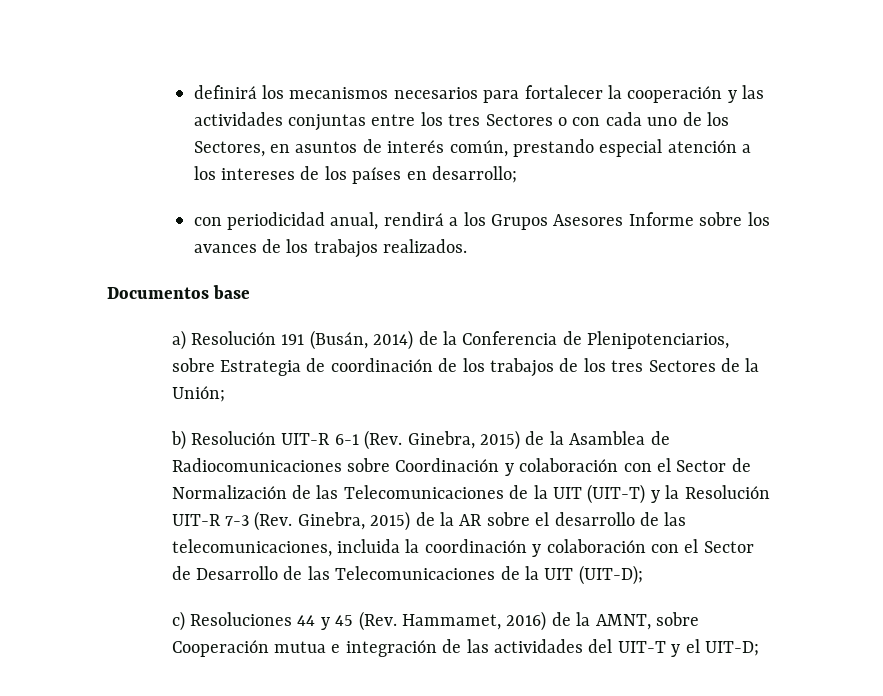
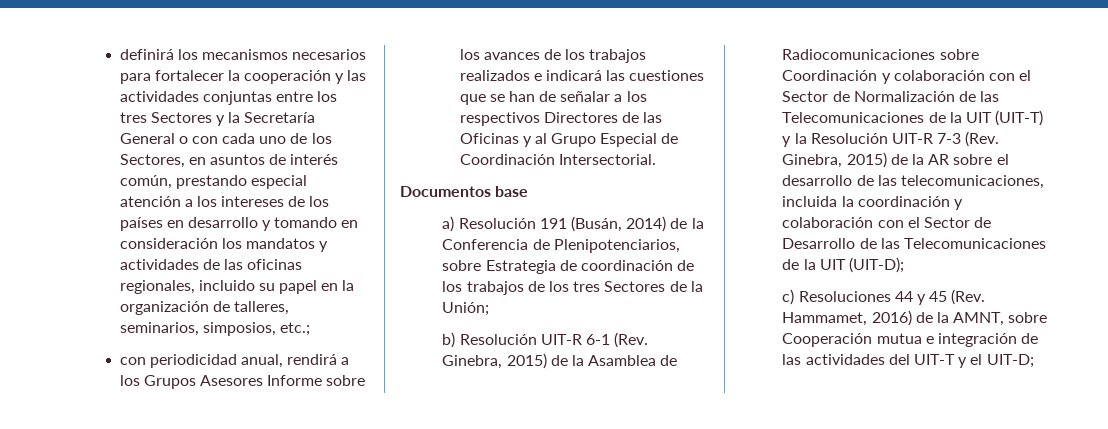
- definirá los mecanismos necesarios para fortalecer la cooperación y las actividades conjuntas entre los tres Sectores o con cada uno de los Sectores, en asuntos de interés común, prestando especial atención a los intereses de los países en desarrollo;
+ definirá los mecanismos necesarios para fortalecer la cooperación y las actividades conjuntas entre los tres Sectores y la Secretaría General o con cada uno de los Sectores, en asuntos de interés común, prestando especial atención a los intereses de los países en desarrollo y tomando en consideración los mandatos y actividades de las oficinas regionales, incluido su papel en la organización de talleres, seminarios, simposios, etc.;
- con periodicidad anual, rendirá a los Grupos Asesores Informe sobre los avances de los trabajos realizados.
+ con periodicidad anual, rendirá a los Grupos Asesores Informe sobre los avances de los trabajos realizados e indicará las cuestiones que se han de señalar a los respectivos Directores de las Oficinas y al Grupo Especial de Coordinación Intersectorial.

